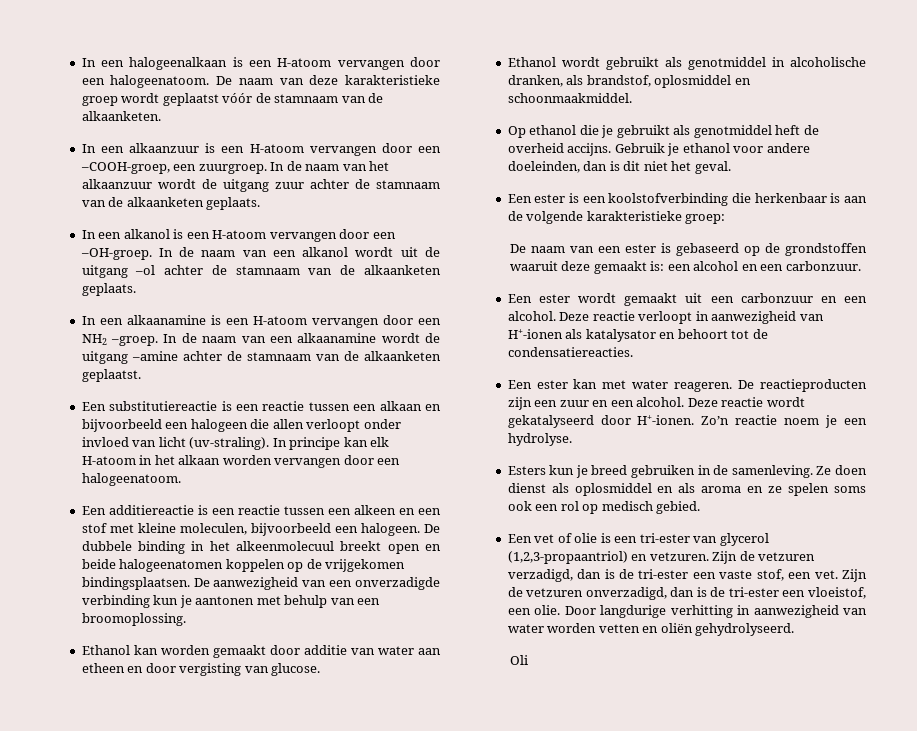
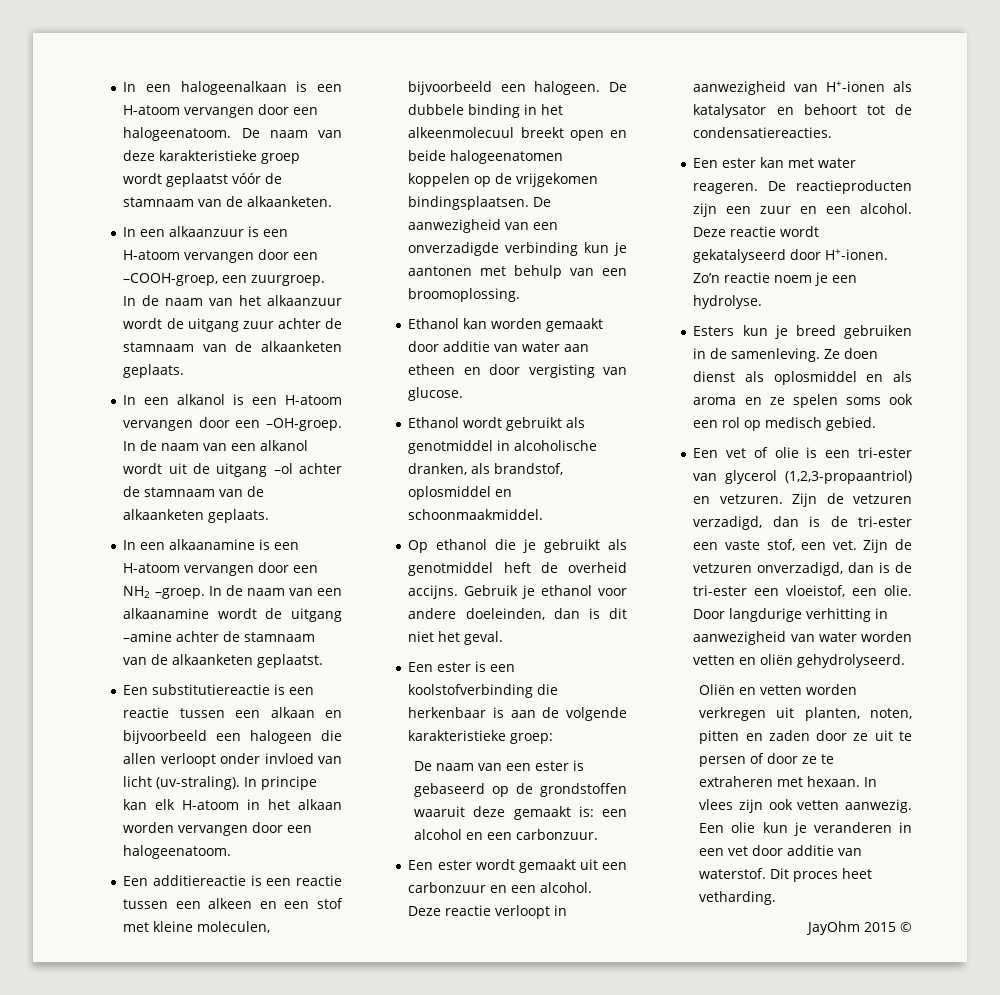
- Oli
+ Oliën en vetten worden verkregen uit planten, noten, pitten en zaden door ze uit te persen of door ze te extraheren met hexaan. In vlees zijn ook vetten aanwezig. Een olie kun je veranderen in een vet door additie van waterstof. Dit proces heet vetharding.
+ JayOhm 2015 ©

